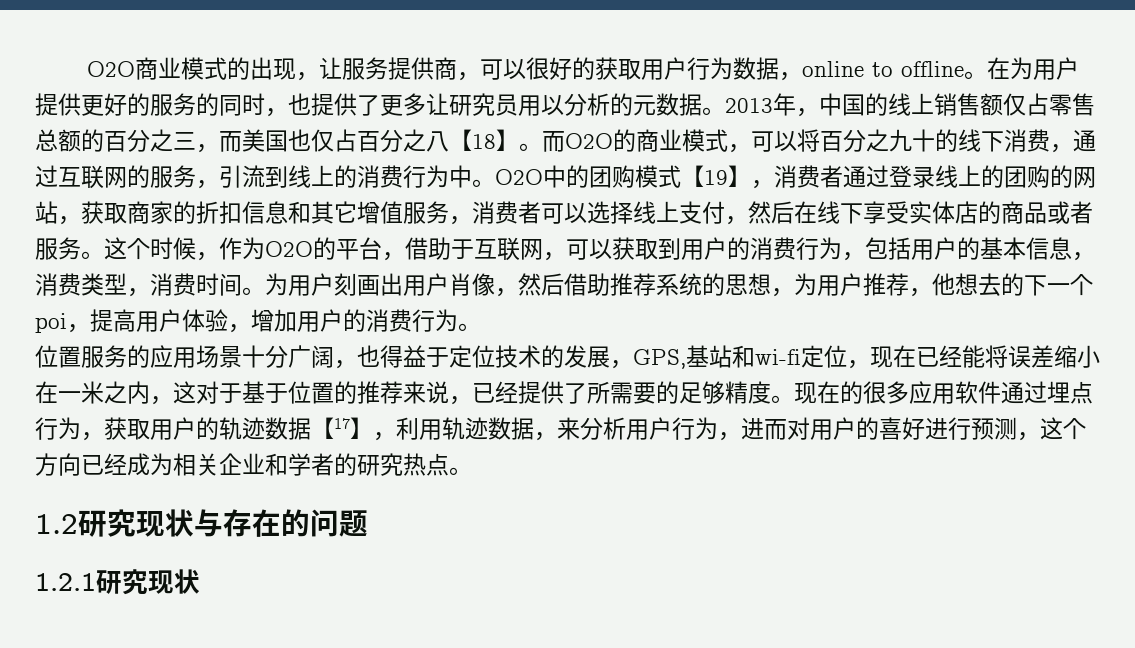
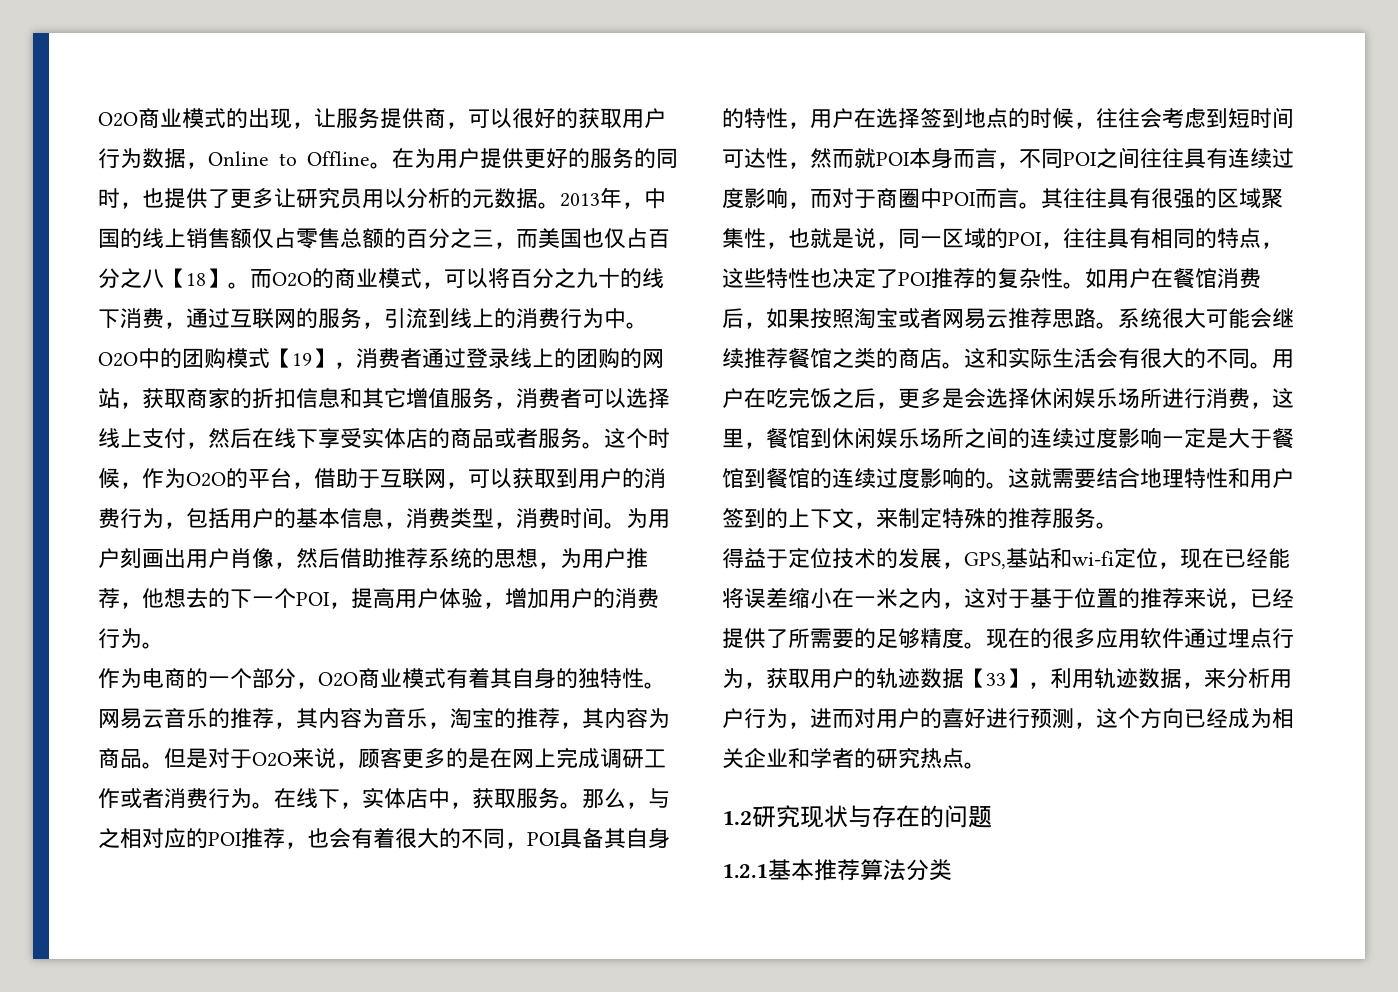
- O2O商业模式的出现，让服务提供商，可以很好的获取用户行为数据，online to offline。
+ O2O商业模式的出现，让服务提供商，可以很好的获取用户行为数据，Online to Offline。
- 为用户刻画出用户肖像，然后借助推荐系统的思想，为用户推荐，他想去的下一个poi，提高用户体验，增加用户的消费行为。
+ 为用户刻画出用户肖像，然后借助推荐系统的思想，为用户推荐，他想去的下一个POI，提高用户体验，增加用户的消费行为。
- 位置服务的应用场景十分广阔，也得益于定位技术的发展，GPS,基站和wi-fi定位，现在已经能将误差缩小在一米之内，这对于基于位置的推荐来说，已经提供了所需要的足够精度。
+ 作为电商的一个部分，O2O商业模式有着其自身的独特性。网易云音乐的推荐，其内容为音乐，淘宝的推荐，其内容为商品。但是对于O2O来说，顾客更多的是在网上完成调研工作或者消费行为。在线下，实体店中，获取服务。那么，与之相对应的POI推荐，也会有着很大的不同，POI具备其自身的特性，用户在选择签到地点的时候，往往会考虑到短时间可达性，然而就POI本身而言，不同POI之间往往具有连续过度影响，而对于商圈中POI而言。其往往具有很强的区域聚集性，也就是说，同一区域的POI，往往具有相同的特点，这些特性也决定了POI推荐的复杂性。如用户在餐馆消费后，如果按照淘宝或者网易云推荐思路。系统很大可能会继续推荐餐馆之类的商店。这和实际生活会有很大的不同。用户在吃完饭之后，更多是会选择休闲娱乐场所进行消费，这里，餐馆到休闲娱乐场所之间的连续过度影响一定是大于餐馆到餐馆的连续过度影响的。这就需要结合地理特性和用户签到的上下文，来制定特殊的推荐服务。
+ 得益于定位技术的发展，GPS,基站和wi-fi定位，现在已经能将误差缩小在一米之内，这对于基于位置的推荐来说，已经提供了所需要的足够精度。
- 现在的很多应用软件通过埋点行为，获取用户的轨迹数据【17】，利用轨迹数据，来分析用户行为，进而对用户的喜好进行预测，这个方向已经成为相关企业和学者的研究热点。
+ 现在的很多应用软件通过埋点行为，获取用户的轨迹数据【33】，利用轨迹数据，来分析用户行为，进而对用户的喜好进行预测，这个方向已经成为相关企业和学者的研究热点。
- 1.2.1研究现状
+ 1.2.1基本推荐算法分类

